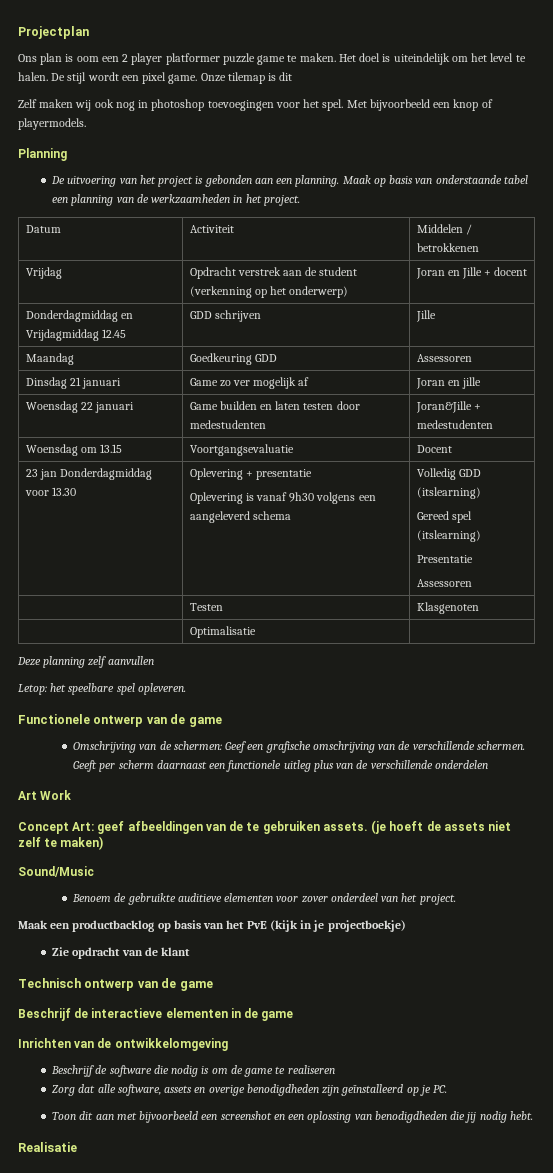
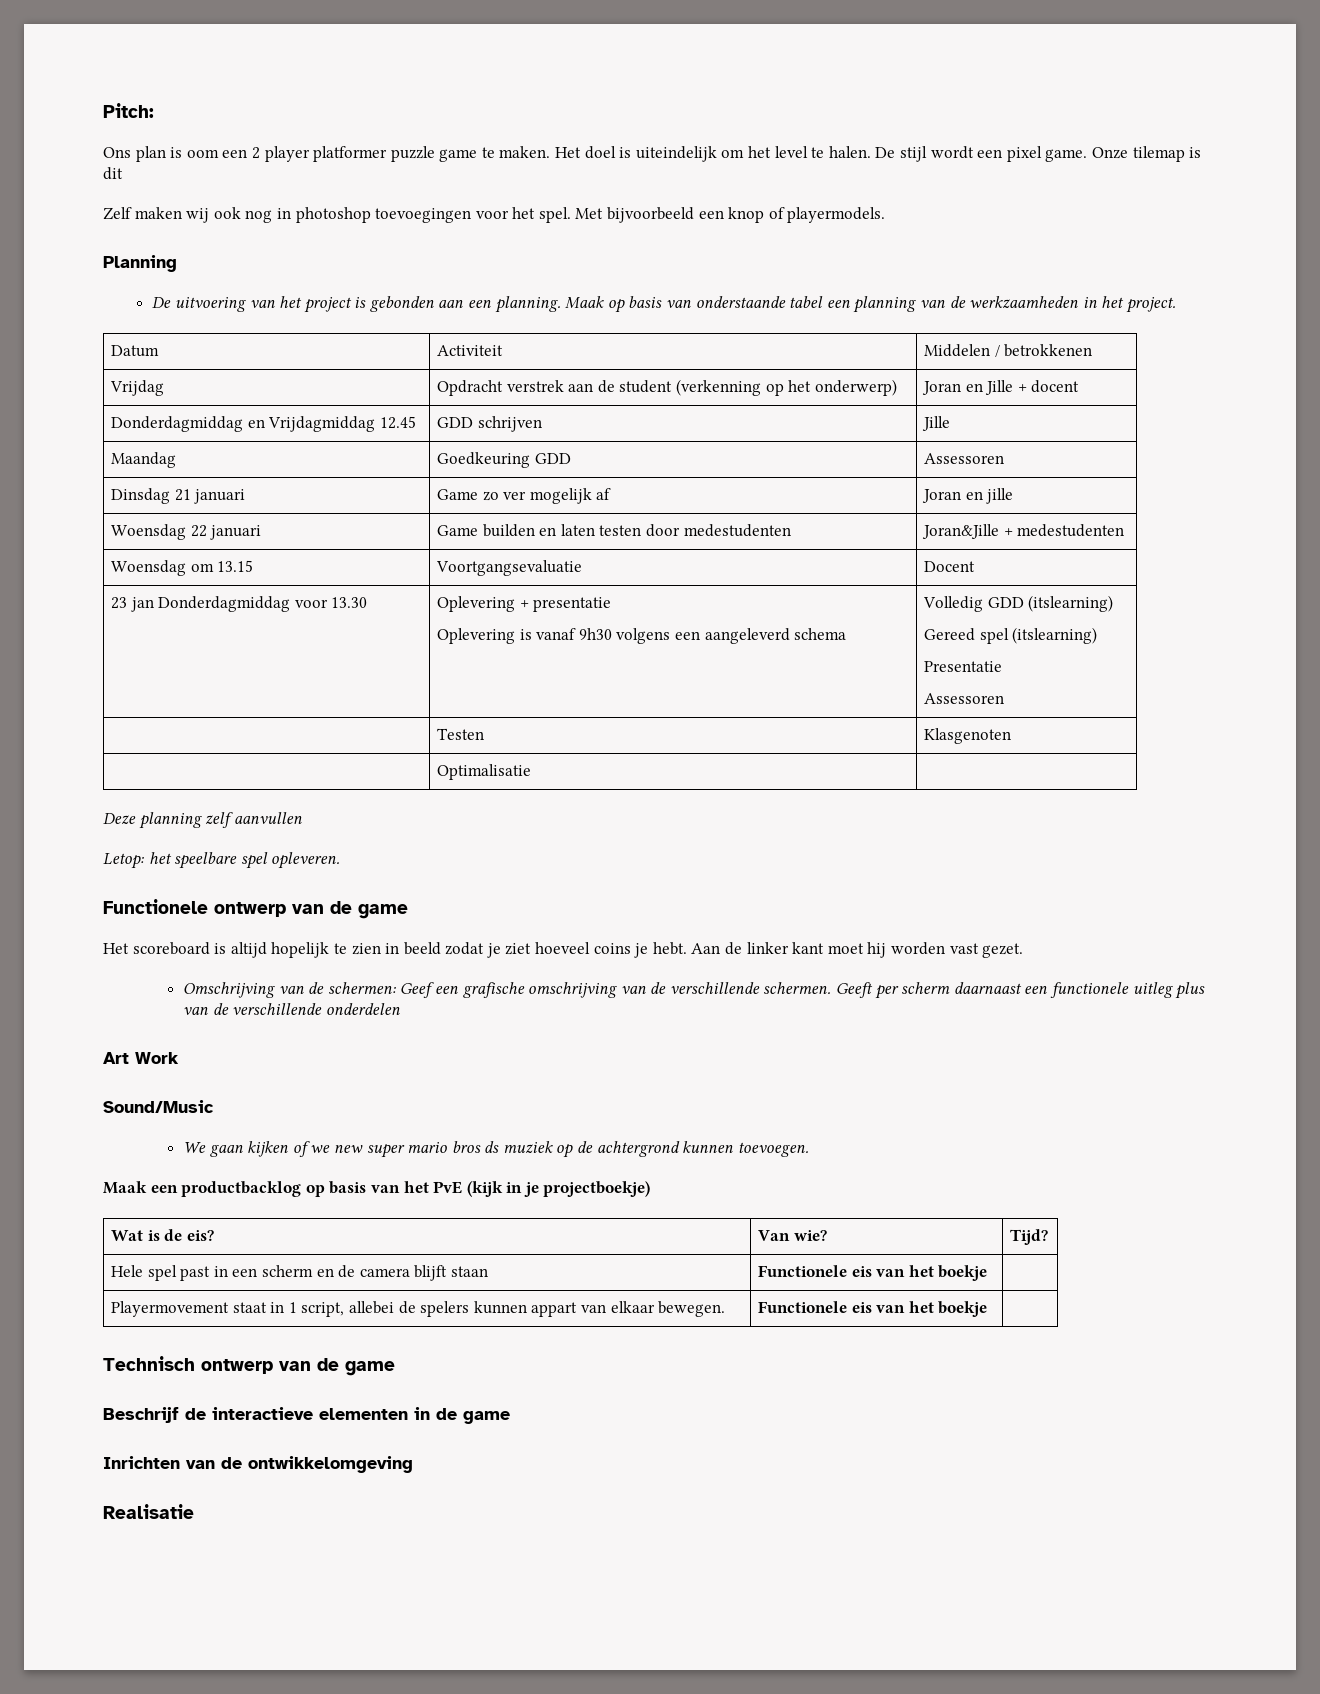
- Projectplan
+ Pitch:
+ Het scoreboard is altijd hopelijk te zien in beeld zodat je ziet hoeveel coins je hebt. Aan de linker kant moet hij worden vast gezet.
- Concept Art: geef afbeeldingen van de te gebruiken assets. (je hoeft de assets niet zelf te maken)
  Sound/Music
- Benoem de gebruikte auditieve elementen voor zover onderdeel van het project.
+ We gaan kijken of we new super mario bros ds muziek op de achtergrond kunnen toevoegen.
- Zie opdracht van de klant
+ Wat is de eis? | Van wie? | Tijd?
+ Hele spel past in een scherm en de camera blijft staan | Functionele eis van het boekje |
+ Playermovement staat in 1 script, allebei de spelers kunnen appart van elkaar bewegen. | Functionele eis van het boekje |
- Beschrijf de software die nodig is om de game te realiseren
- Zorg dat alle software, assets en overige benodigdheden zijn geïnstalleerd op je PC.
- Toon dit aan met bijvoorbeeld een screenshot en een oplossing van benodigdheden die jij nodig hebt.

